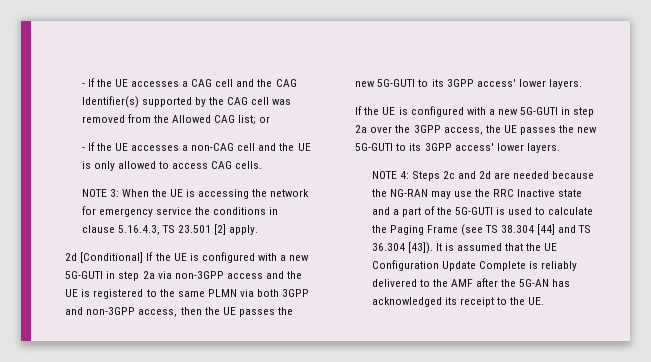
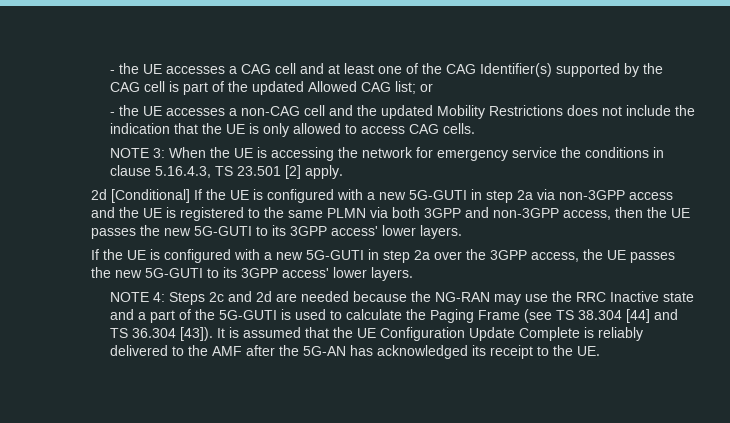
- - If the UE accesses a CAG cell and the CAG Identifier(s) supported by the CAG cell was removed from the Allowed CAG list; or
+ - the UE accesses a CAG cell and at least one of the CAG Identifier(s) supported by the CAG cell is part of the updated Allowed CAG list; or
- - If the UE accesses a non-CAG cell and the UE is only allowed to access CAG cells.
+ - the UE accesses a non-CAG cell and the updated Mobility Restrictions does not include the indication that the UE is only allowed to access CAG cells.

